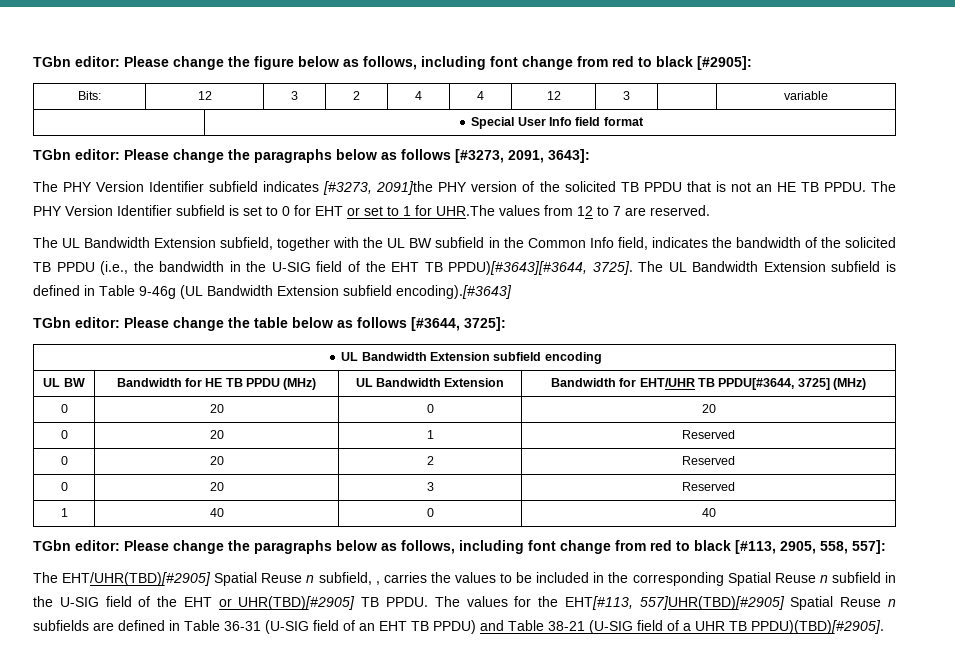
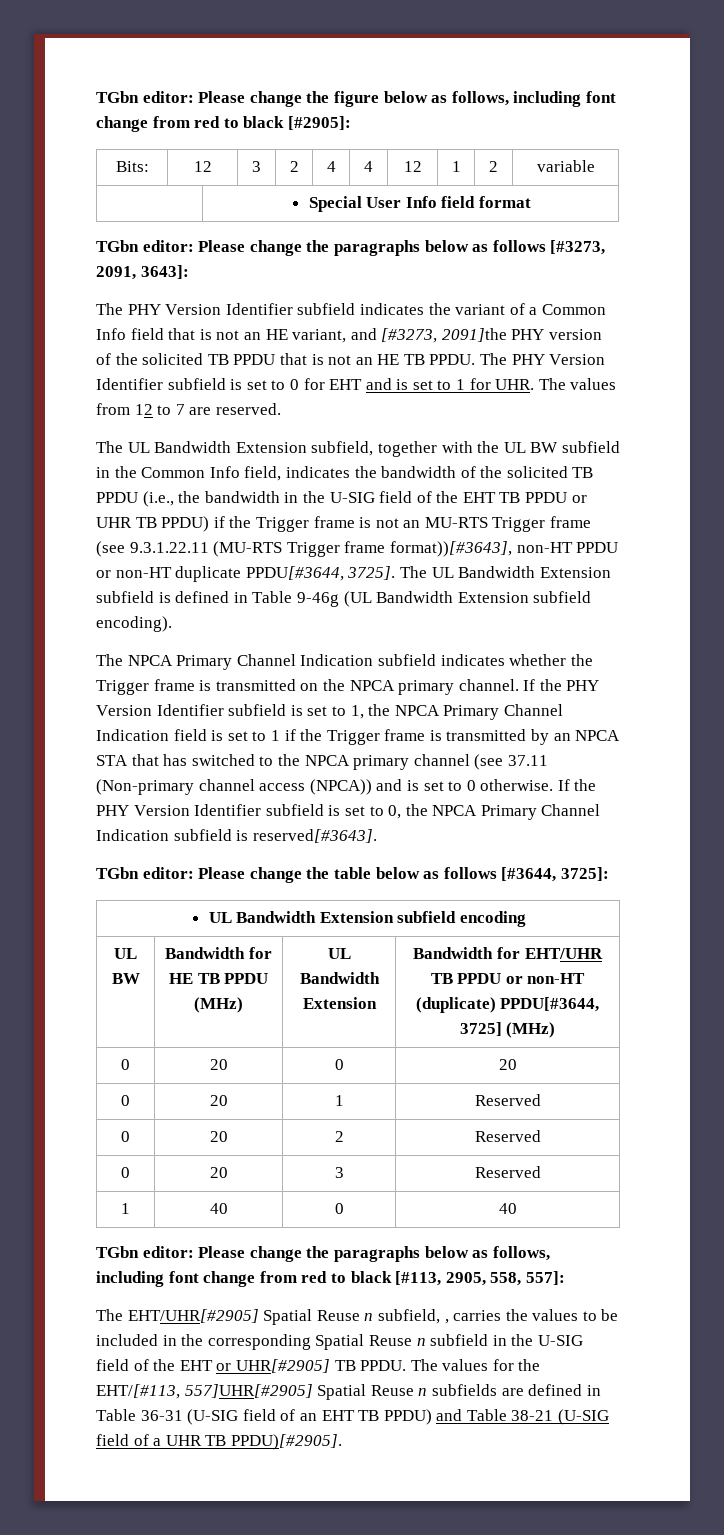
- Bits: | 12 | 3 | 2 | 4 | 4 | 12 | 3 | | variable
+ Bits: | 12 | 3 | 2 | 4 | 4 | 12 | 1 | 2 | variable
- The PHY Version Identifier subfield indicates [#3273, 2091]the PHY version of the solicited TB PPDU that is not an HE TB PPDU.
+ The PHY Version Identifier subfield indicates the variant of a Common Info field that is not an HE variant, and [#3273, 2091]the PHY version of the solicited TB PPDU that is not an HE TB PPDU.
- The PHY Version Identifier subfield is set to 0 for EHT or set to 1 for UHR.The values from 12 to 7 are reserved.
+ The PHY Version Identifier subfield is set to 0 for EHT and is set to 1 for UHR. The values from 12 to 7 are reserved.
- The UL Bandwidth Extension subfield, together with the UL BW subfield in the Common Info field, indicates the bandwidth of the solicited TB PPDU (i.e., the bandwidth in the U-SIG field of the EHT TB PPDU)[#3643][#3644, 3725].
+ The UL Bandwidth Extension subfield, together with the UL BW subfield in the Common Info field, indicates the bandwidth of the solicited TB PPDU (i.e., the bandwidth in the U-SIG field of the EHT TB PPDU or UHR TB PPDU) if the Trigger frame is not an MU-RTS Trigger frame (see 9.3.1.22.11 (MU-RTS Trigger frame format))[#3643], non-HT PPDU or non-HT duplicate PPDU[#3644, 3725].
- The UL Bandwidth Extension subfield is defined in Table 9-46g (UL Bandwidth Extension subfield encoding).[#3643]
+ The UL Bandwidth Extension subfield is defined in Table 9-46g (UL Bandwidth Extension subfield encoding).
+ The NPCA Primary Channel Indication subfield indicates whether the Trigger frame is transmitted on the NPCA primary channel. If the PHY Version Identifier subfield is set to 1, the NPCA Primary Channel Indication field is set to 1 if the Trigger frame is transmitted by an NPCA STA that has switched to the NPCA primary channel (see 37.11 (Non-primary channel access (NPCA)) and is set to 0 otherwise. If the PHY Version Identifier subfield is set to 0, the NPCA Primary Channel Indication subfield is reserved[#3643].
- UL BW | Bandwidth for HE TB PPDU (MHz) | UL Bandwidth Extension | Bandwidth for EHT/UHR TB PPDU[#3644, 3725] (MHz)
+ UL BW | Bandwidth for HE TB PPDU (MHz) | UL Bandwidth Extension | Bandwidth for EHT/UHR TB PPDU or non-HT (duplicate) PPDU[#3644, 3725] (MHz)
- The EHT/UHR(TBD)[#2905] Spatial Reuse n subfield, , carries the values to be included in the corresponding Spatial Reuse n subfield in the U-SIG field of the EHT or UHR(TBD)[#2905] TB PPDU.
+ The EHT/UHR[#2905] Spatial Reuse n subfield, , carries the values to be included in the corresponding Spatial Reuse n subfield in the U-SIG field of the EHT or UHR[#2905] TB PPDU.
- The values for the EHT[#113, 557]UHR(TBD)[#2905] Spatial Reuse n subfields are defined in Table 36-31 (U-SIG field of an EHT TB PPDU) and Table 38-21 (U-SIG field of a UHR TB PPDU)(TBD)[#2905].
+ The values for the EHT/[#113, 557]UHR[#2905] Spatial Reuse n subfields are defined in Table 36-31 (U-SIG field of an EHT TB PPDU) and Table 38-21 (U-SIG field of a UHR TB PPDU)[#2905].

